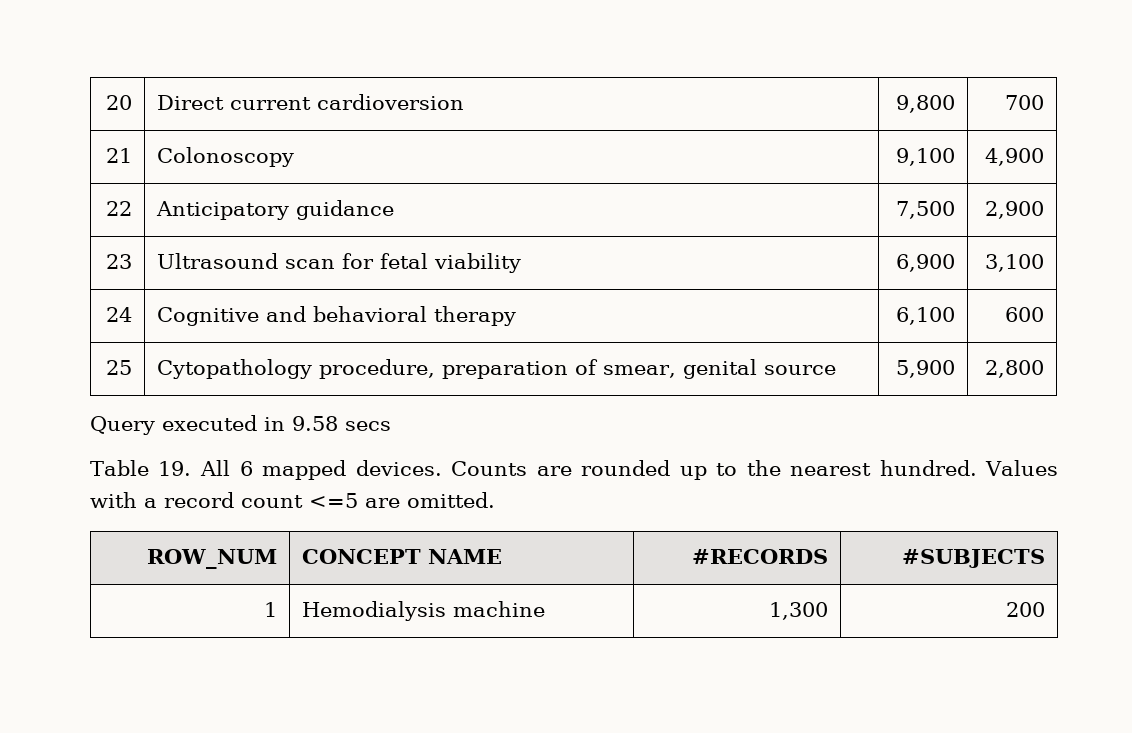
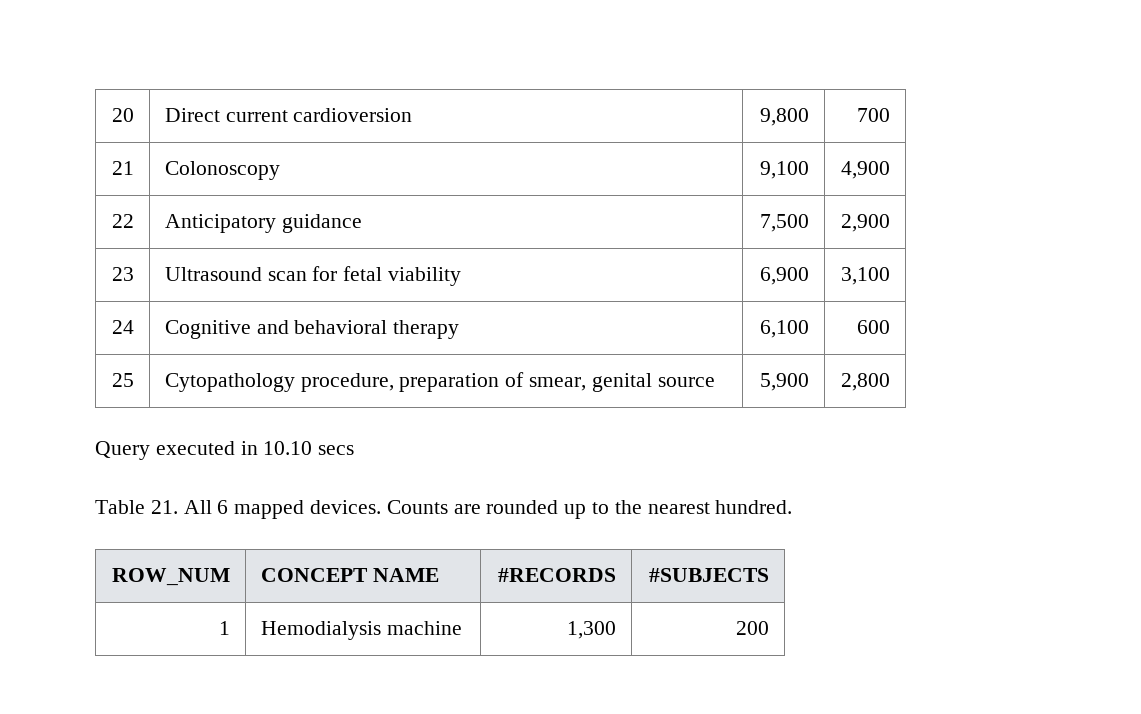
- Query executed in 9.58 secs
+ Query executed in 10.10 secs
- Table 19. All 6 mapped devices.
+ Table 21. All 6 mapped devices.
- Values with a record count <=5 are omitted.

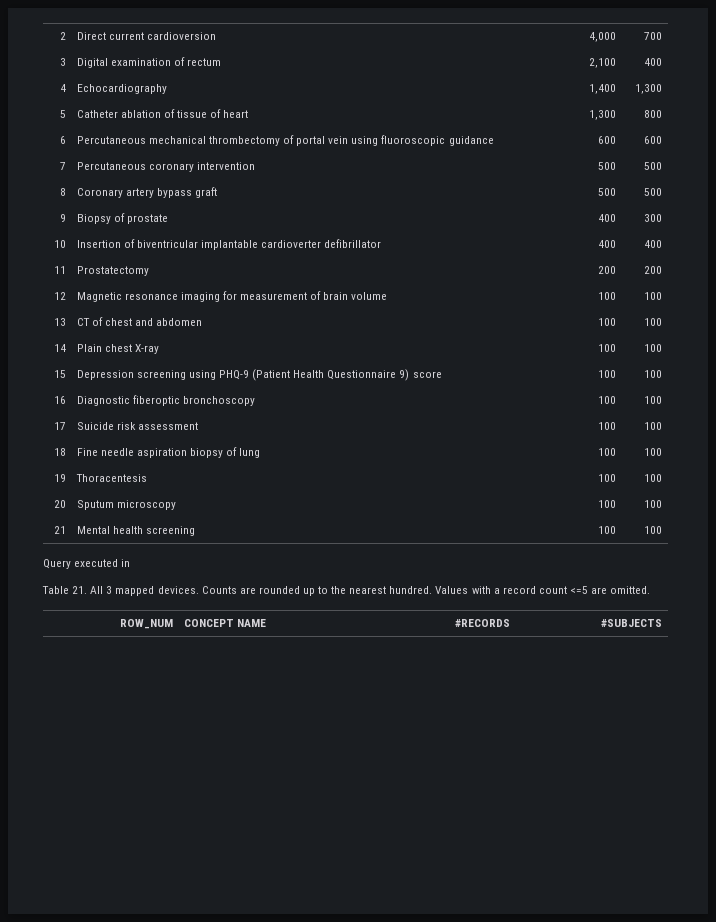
- 20 | Direct current cardioversion | 9,800 | 700
+ 2 | Direct current cardioversion | 4,000 | 700
- 21 | Colonoscopy | 9,100 | 4,900
- 22 | Anticipatory guidance | 7,500 | 2,900
- 23 | Ultrasound scan for fetal viability | 6,900 | 3,100
- 24 | Cognitive and behavioral therapy | 6,100 | 600
- 25 | Cytopathology procedure, preparation of smear, genital source | 5,900 | 2,800
+ 3 | Digital examination of rectum | 2,100 | 400
+ 4 | Echocardiography | 1,400 | 1,300
+ 5 | Catheter ablation of tissue of heart | 1,300 | 800
+ 6 | Percutaneous mechanical thrombectomy of portal vein using fluoroscopic guidance | 600 | 600
+ 7 | Percutaneous coronary intervention | 500 | 500
+ 8 | Coronary artery bypass graft | 500 | 500
+ 9 | Biopsy of prostate | 400 | 300
+ 10 | Insertion of biventricular implantable cardioverter defibrillator | 400 | 400
+ 11 | Prostatectomy | 200 | 200
+ 12 | Magnetic resonance imaging for measurement of brain volume | 100 | 100
+ 13 | CT of chest and abdomen | 100 | 100
+ 14 | Plain chest X-ray | 100 | 100
+ 15 | Depression screening using PHQ-9 (Patient Health Questionnaire 9) score | 100 | 100
+ 16 | Diagnostic fiberoptic bronchoscopy | 100 | 100
+ 17 | Suicide risk assessment | 100 | 100
+ 18 | Fine needle aspiration biopsy of lung | 100 | 100
+ 19 | Thoracentesis | 100 | 100
+ 20 | Sputum microscopy | 100 | 100
+ 21 | Mental health screening | 100 | 100
- Query executed in 10.10 secs
+ Query executed in
- Table 21. All 6 mapped devices.
+ Table 21. All 3 mapped devices.
+ Values with a record count <=5 are omitted.
- 1 | Hemodialysis machine | 1,300 | 200

